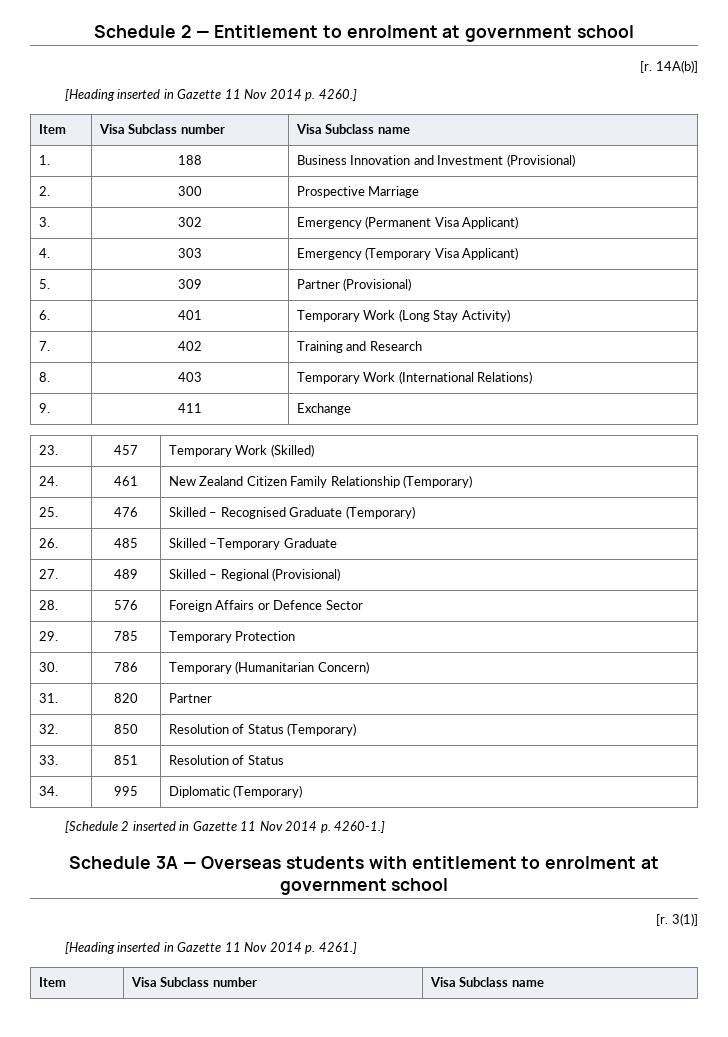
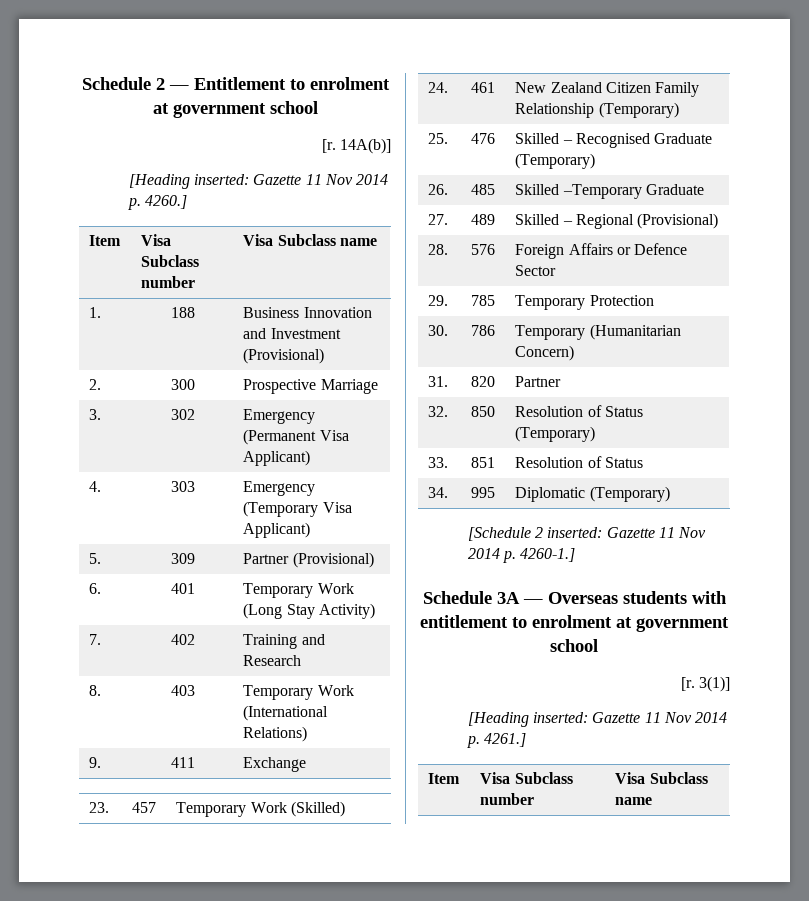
- [Heading inserted in Gazette 11 Nov 2014 p. 4260.]
+ [Heading inserted: Gazette 11 Nov 2014 p. 4260.]
- [Schedule 2 inserted in Gazette 11 Nov 2014 p. 4260-1.]
+ [Schedule 2 inserted: Gazette 11 Nov 2014 p. 4260-1.]
- [Heading inserted in Gazette 11 Nov 2014 p. 4261.]
+ [Heading inserted: Gazette 11 Nov 2014 p. 4261.]

